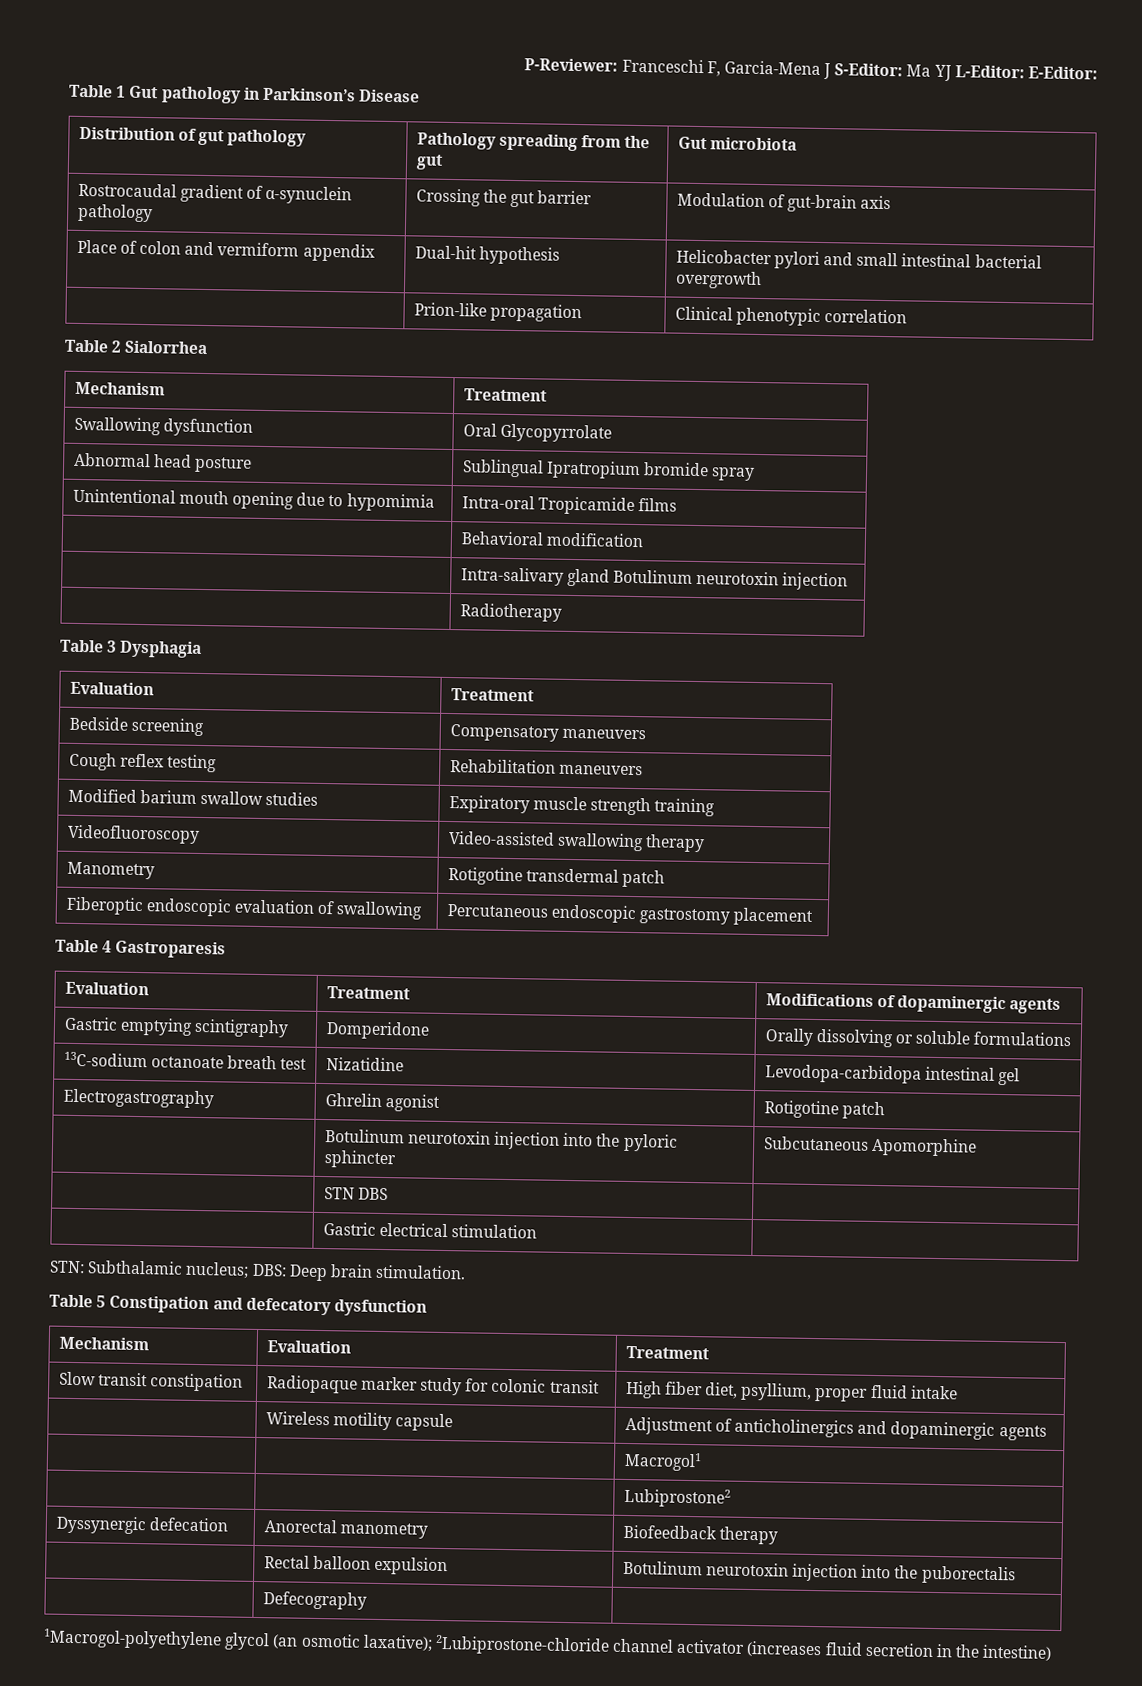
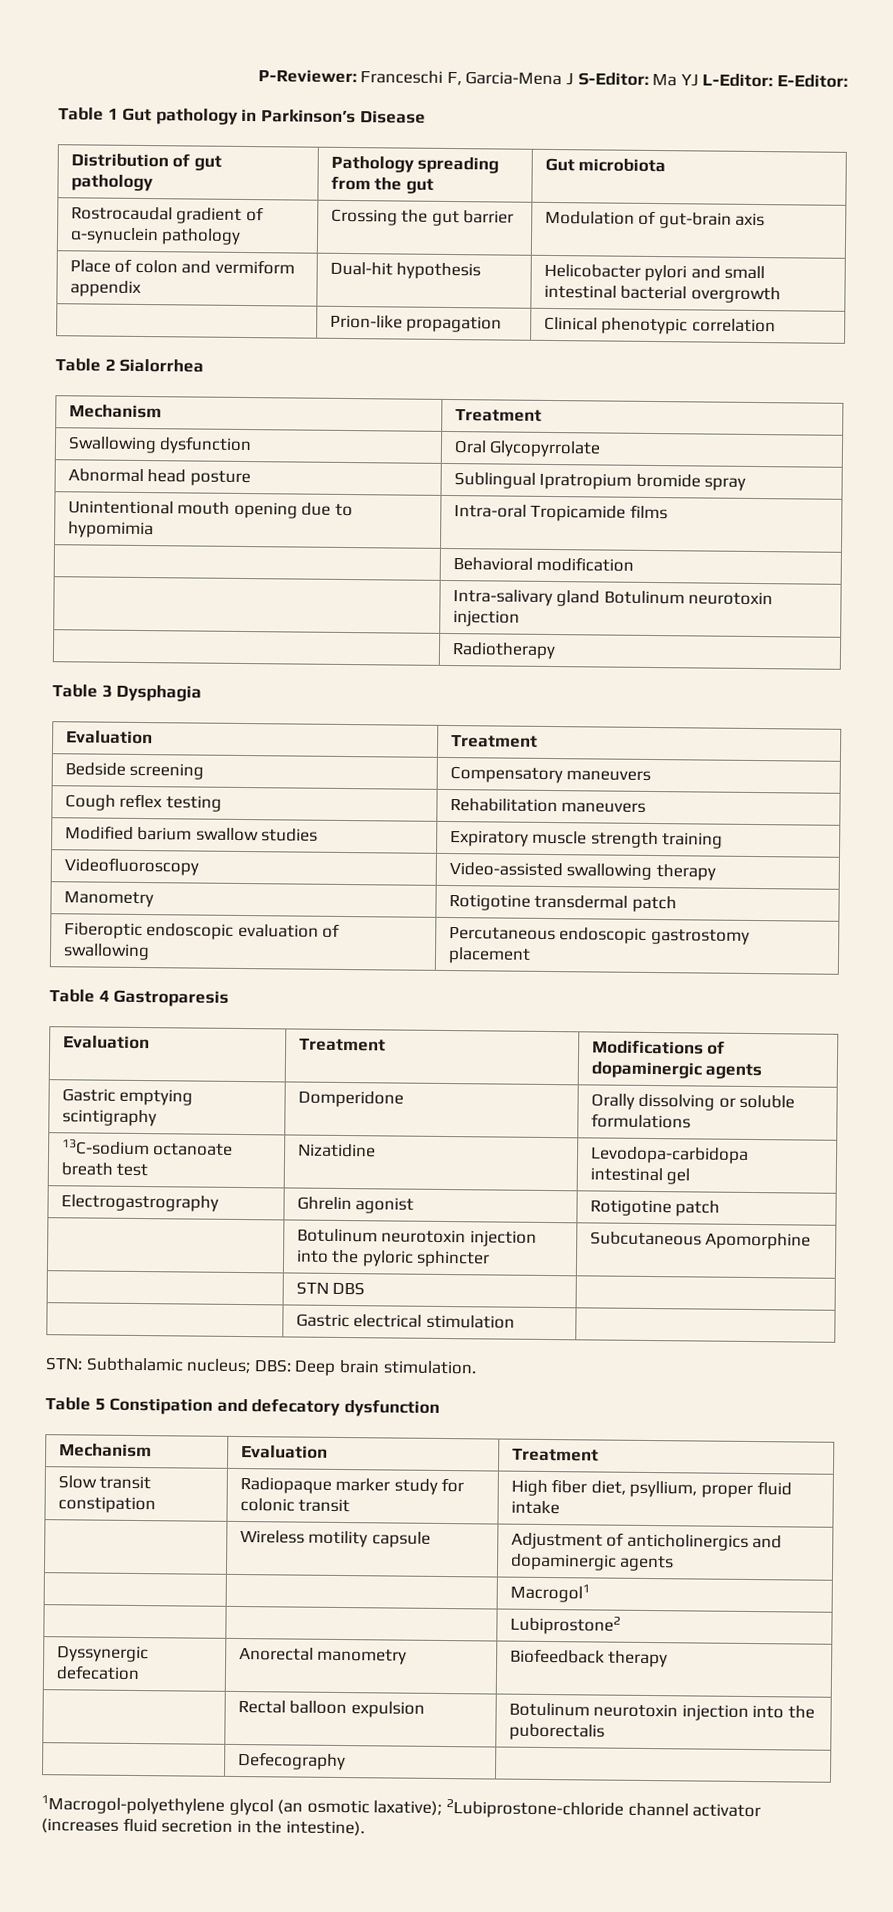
- 1Macrogol-polyethylene glycol (an osmotic laxative); 2Lubiprostone-chloride channel activator (increases fluid secretion in the intestine)
+ 1Macrogol-polyethylene glycol (an osmotic laxative); 2Lubiprostone-chloride channel activator (increases fluid secretion in the intestine).

